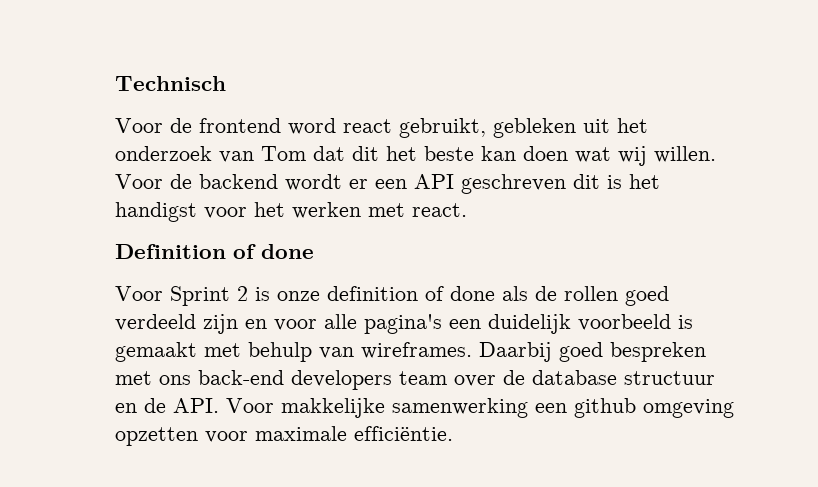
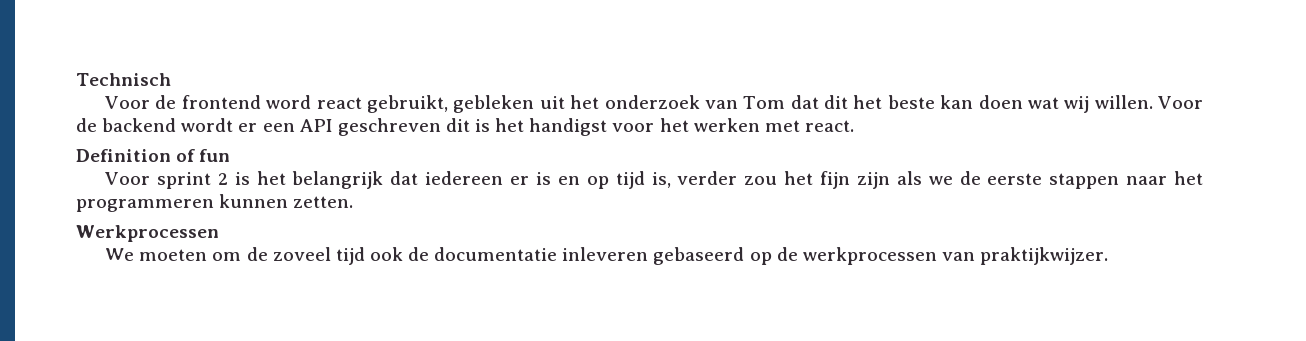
- Definition of done
- Voor Sprint 2 is onze definition of done als de rollen goed verdeeld zijn en voor alle pagina's een duidelijk voorbeeld is gemaakt met behulp van wireframes. Daarbij goed bespreken met ons back-end developers team over de database structuur en de API. Voor makkelijke samenwerking een github omgeving opzetten voor maximale efficiëntie.
+ Definition of fun
+ Voor sprint 2 is het belangrijk dat iedereen er is en op tijd is, verder zou het fijn zijn als we de eerste stappen naar het programmeren kunnen zetten.
+ Werkprocessen
+ We moeten om de zoveel tijd ook de documentatie inleveren gebaseerd op de werkprocessen van praktijkwijzer.

